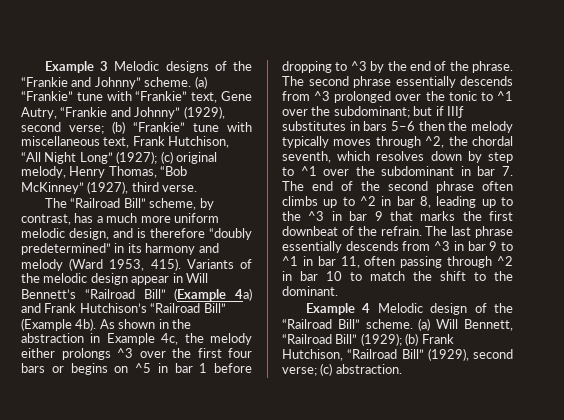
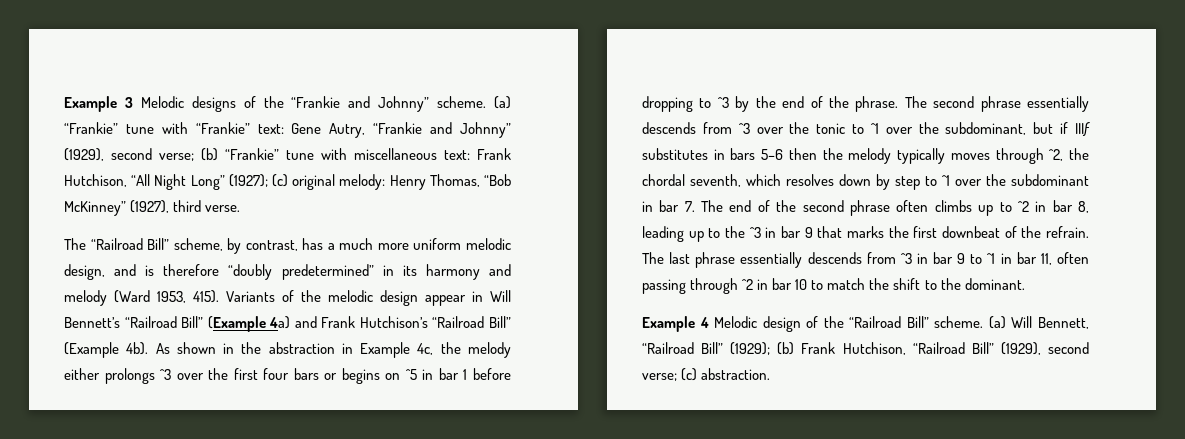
- (a) “Frankie” tune with “Frankie” text, Gene Autry, “Frankie and Johnny” (1929), second verse; (b) “Frankie” tune with miscellaneous text, Frank Hutchison, “All Night Long” (1927); (c) original melody, Henry Thomas, “Bob McKinney” (1927), third verse.
+ (a) “Frankie” tune with “Frankie” text: Gene Autry, “Frankie and Johnny” (1929), second verse; (b) “Frankie” tune with miscellaneous text: Frank Hutchison, “All Night Long” (1927); (c) original melody: Henry Thomas, “Bob McKinney” (1927), third verse.
- The second phrase essentially descends from ^3 prolonged over the tonic to ^1 over the subdominant; but if IIIƒ substitutes in bars 5–6 then the melody typically moves through ^2, the chordal seventh, which resolves down by step to ^1 over the subdominant in bar 7. The end of the second phrase often climbs up to ^2 in bar 8, leading up to the ^3 in bar 9 that marks the first downbeat of the refrain.
+ The second phrase essentially descends from ^3 over the tonic to ^1 over the subdominant, but if IIIƒ substitutes in bars 5–6 then the melody typically moves through ^2, the chordal seventh, which resolves down by step to ^1 over the subdominant in bar 7. The end of the second phrase often climbs up to ^2 in bar 8, leading up to the ^3 in bar 9 that marks the first downbeat of the refrain.

